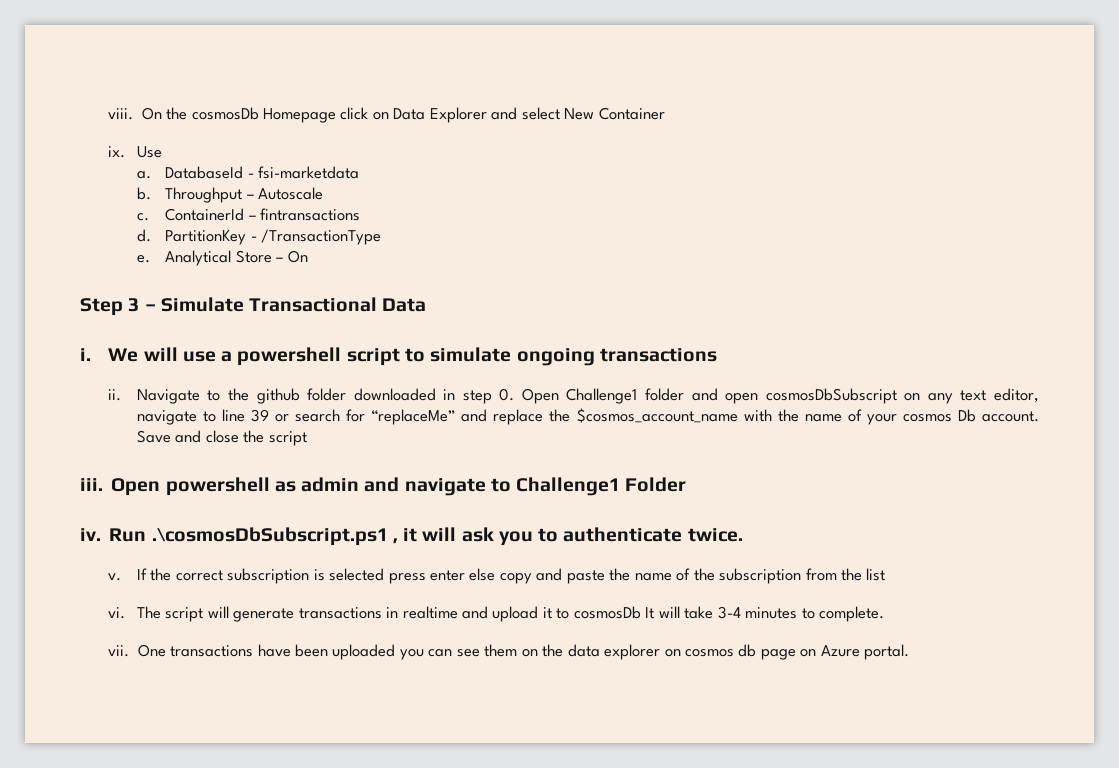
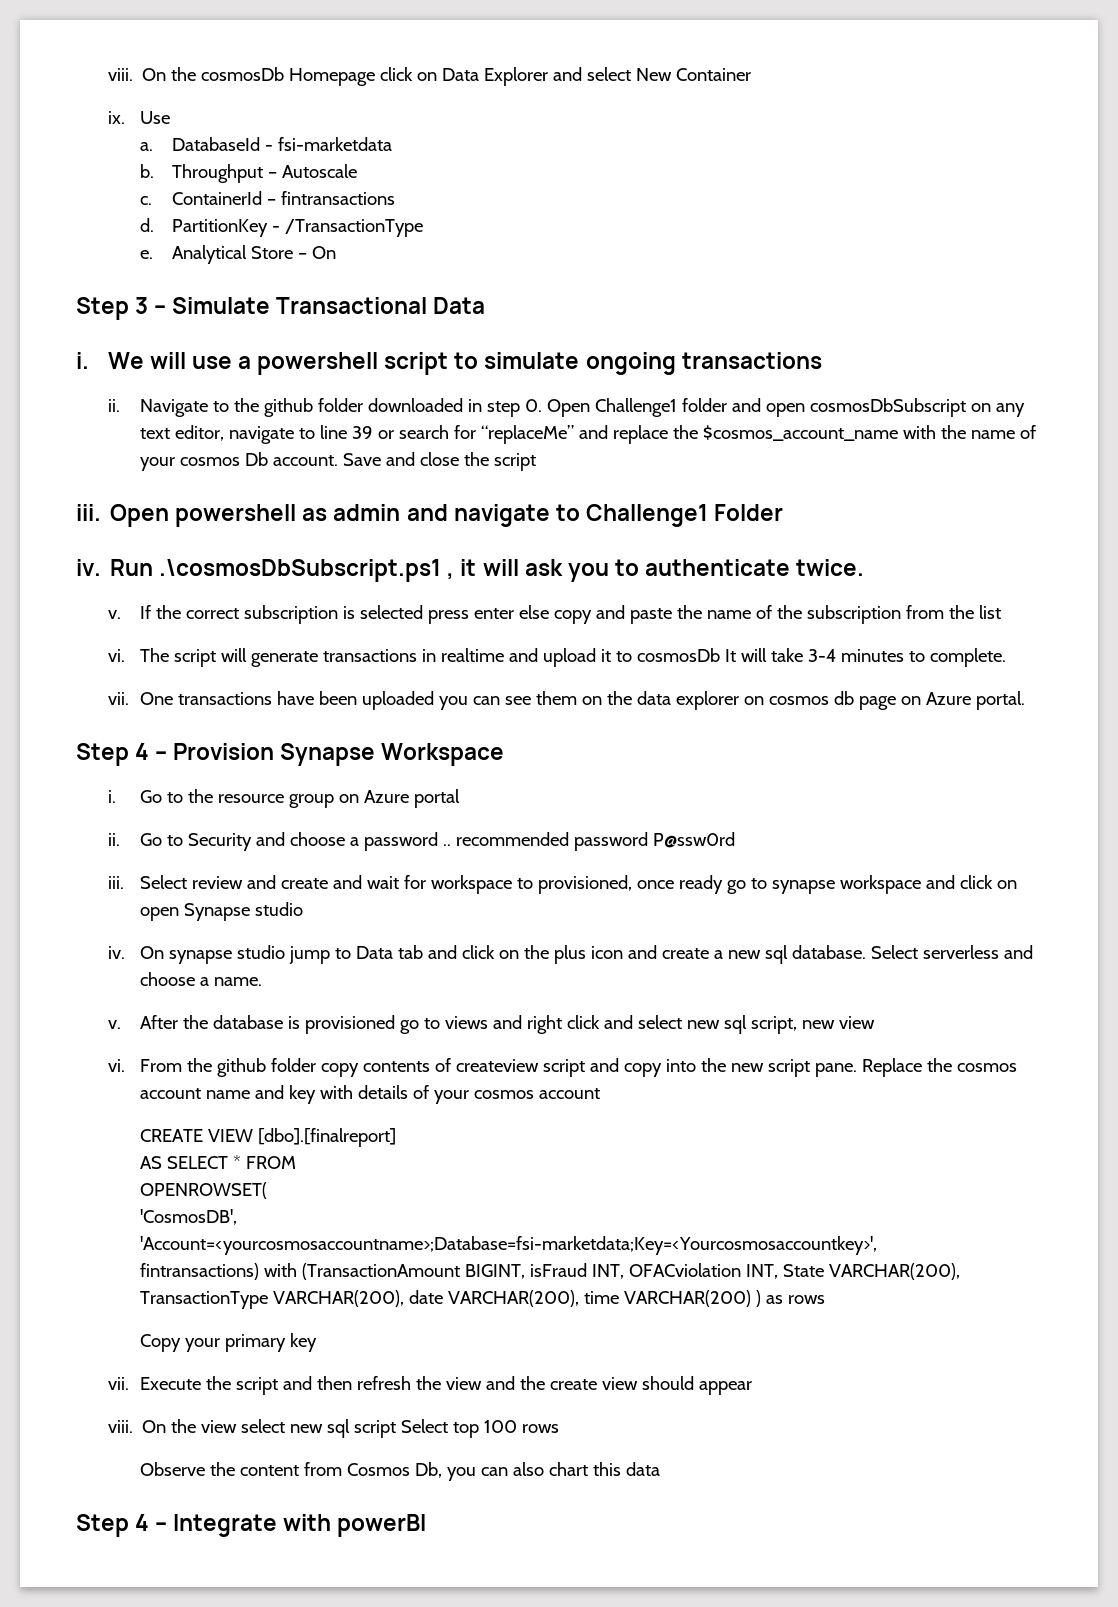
+ Step 4 – Provision Synapse Workspace
+ i. Go to the resource group on Azure portal
+ ii. Go to Security and choose a password .. recommended password P@ssw0rd
+ iii. Select review and create and wait for workspace to provisioned, once ready go to synapse workspace and click on open Synapse studio
+ iv. On synapse studio jump to Data tab and click on the plus icon and create a new sql database. Select serverless and choose a name.
+ v. After the database is provisioned go to views and right click and select new sql script, new view
+ vi. From the github folder copy contents of createview script and copy into the new script pane. Replace the cosmos account name and key with details of your cosmos account
+ CREATE VIEW [dbo].[finalreport]
+ AS SELECT * FROM
+ OPENROWSET(
+ 'CosmosDB',
+ 'Account=<yourcosmosaccountname>;Database=fsi-marketdata;Key=<Yourcosmosaccountkey>',
+ fintransactions) with (TransactionAmount BIGINT, isFraud INT, OFACviolation INT, State VARCHAR(200), TransactionType VARCHAR(200), date VARCHAR(200), time VARCHAR(200) ) as rows
+ Copy your primary key
+ vii. Execute the script and then refresh the view and the create view should appear
+ viii. On the view select new sql script Select top 100 rows
+ Observe the content from Cosmos Db, you can also chart this data
+ Step 4 – Integrate with powerBI

